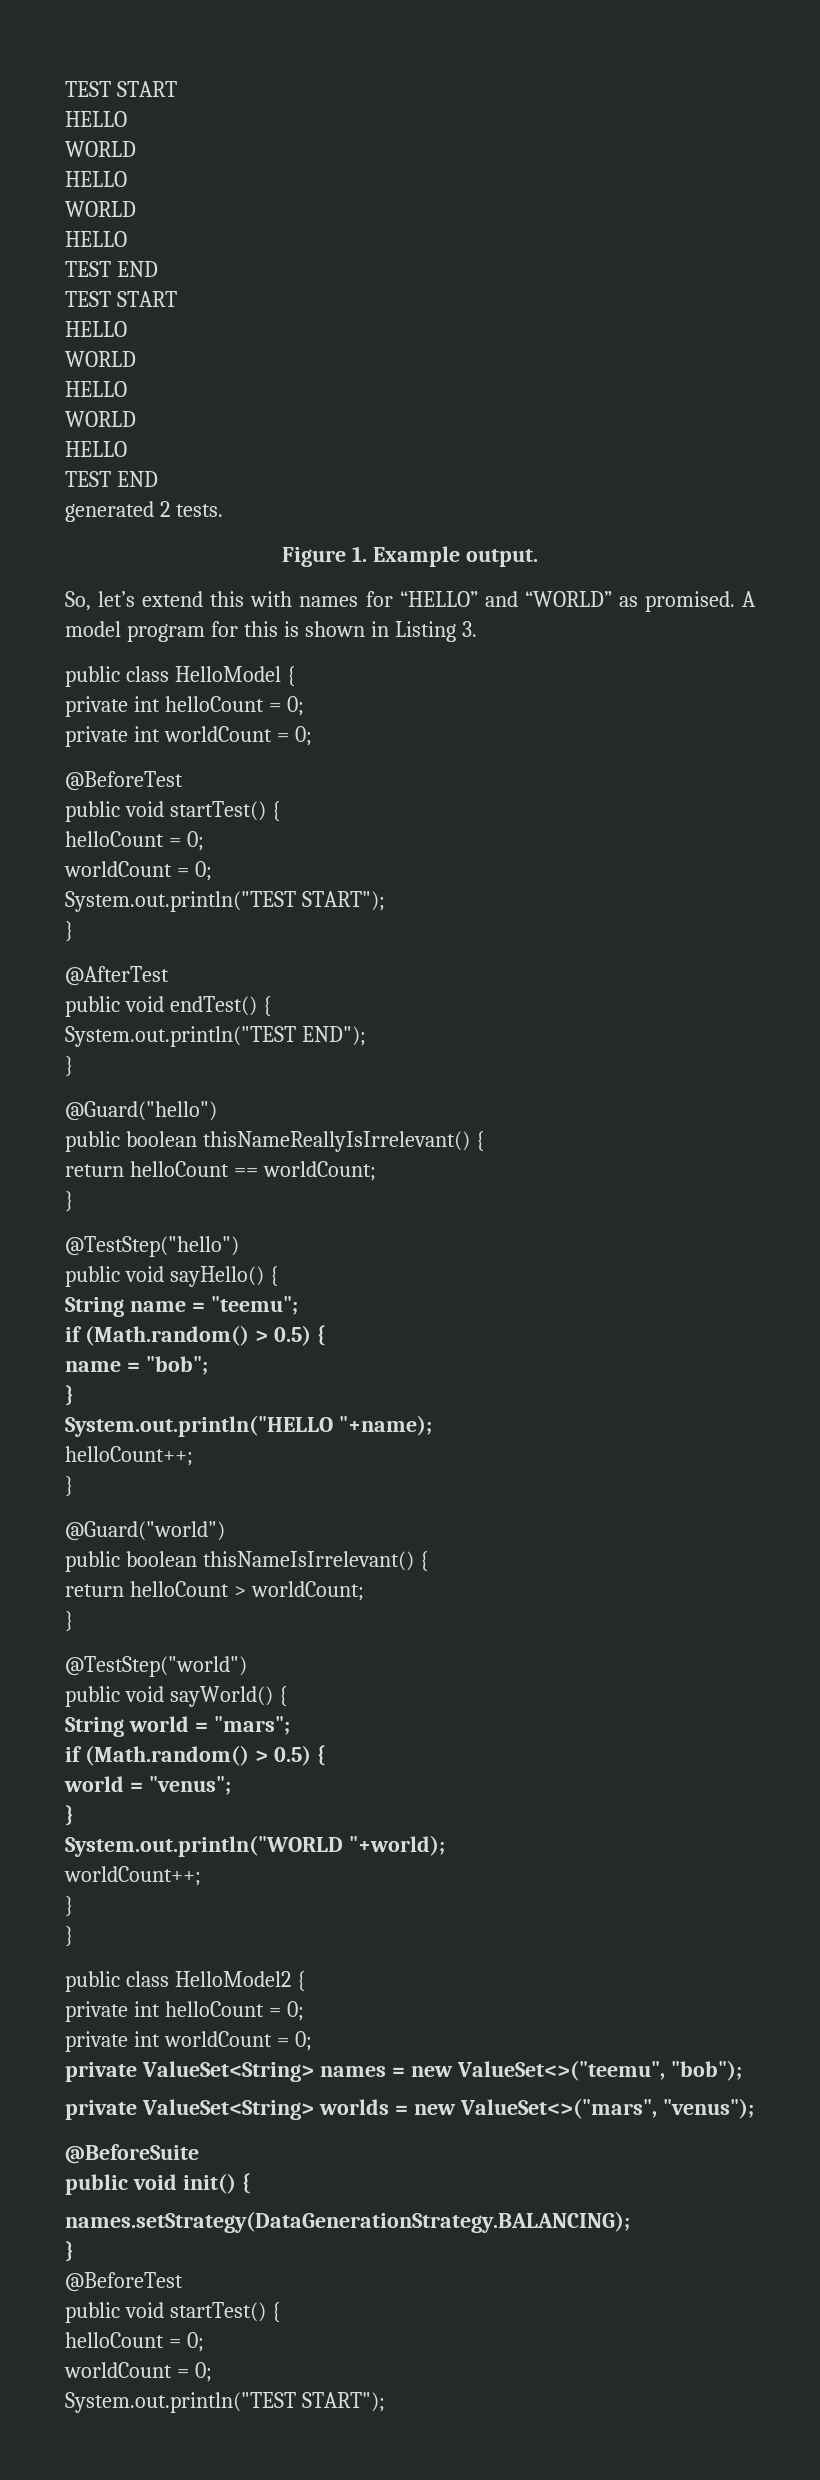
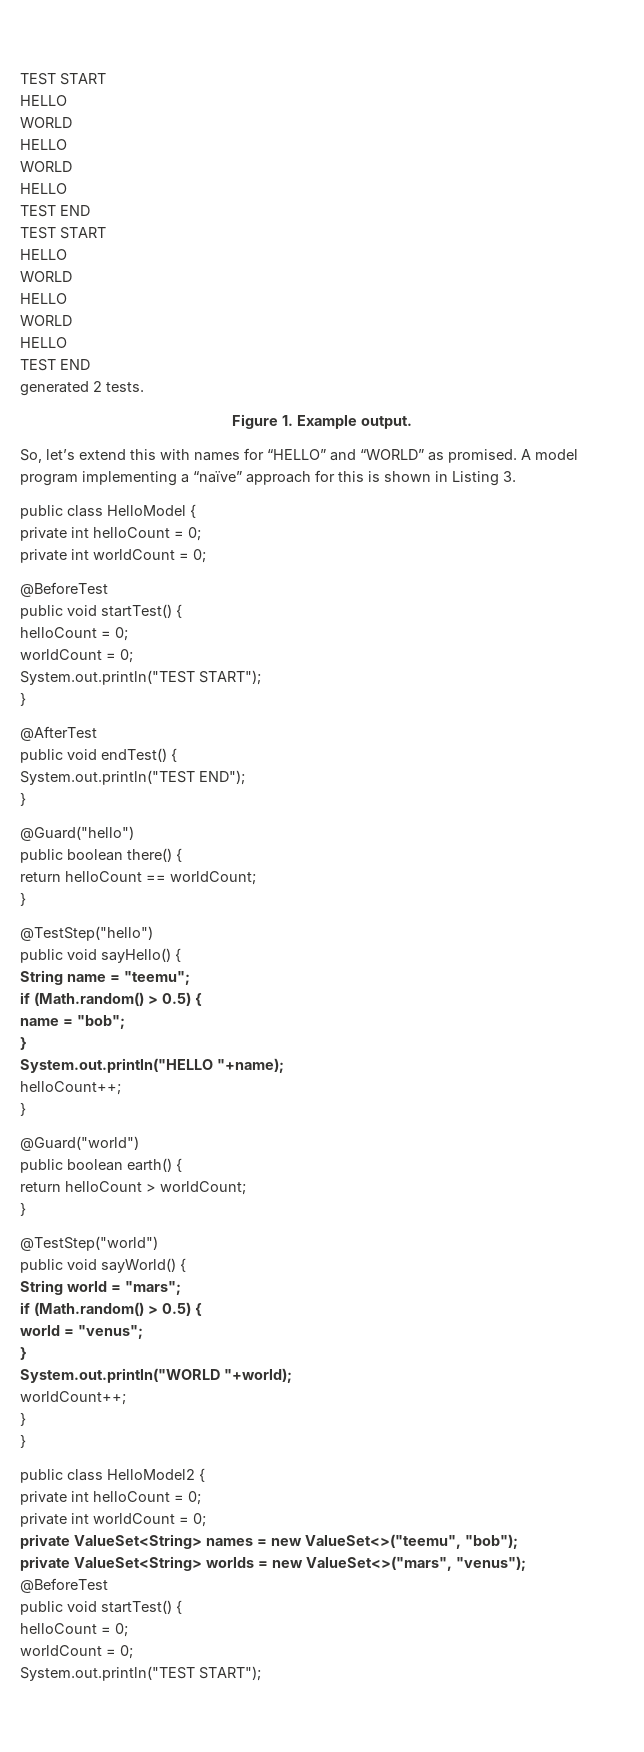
- A model program for this is shown in Listing 3.
+ A model program implementing a “naïve” approach for this is shown in Listing 3.
- public boolean thisNameReallyIsIrrelevant() {
+ public boolean there() {
- public boolean thisNameIsIrrelevant() {
+ public boolean earth() {
- @BeforeSuite
- public void init() {
- names.setStrategy(DataGenerationStrategy.BALANCING);
- }

